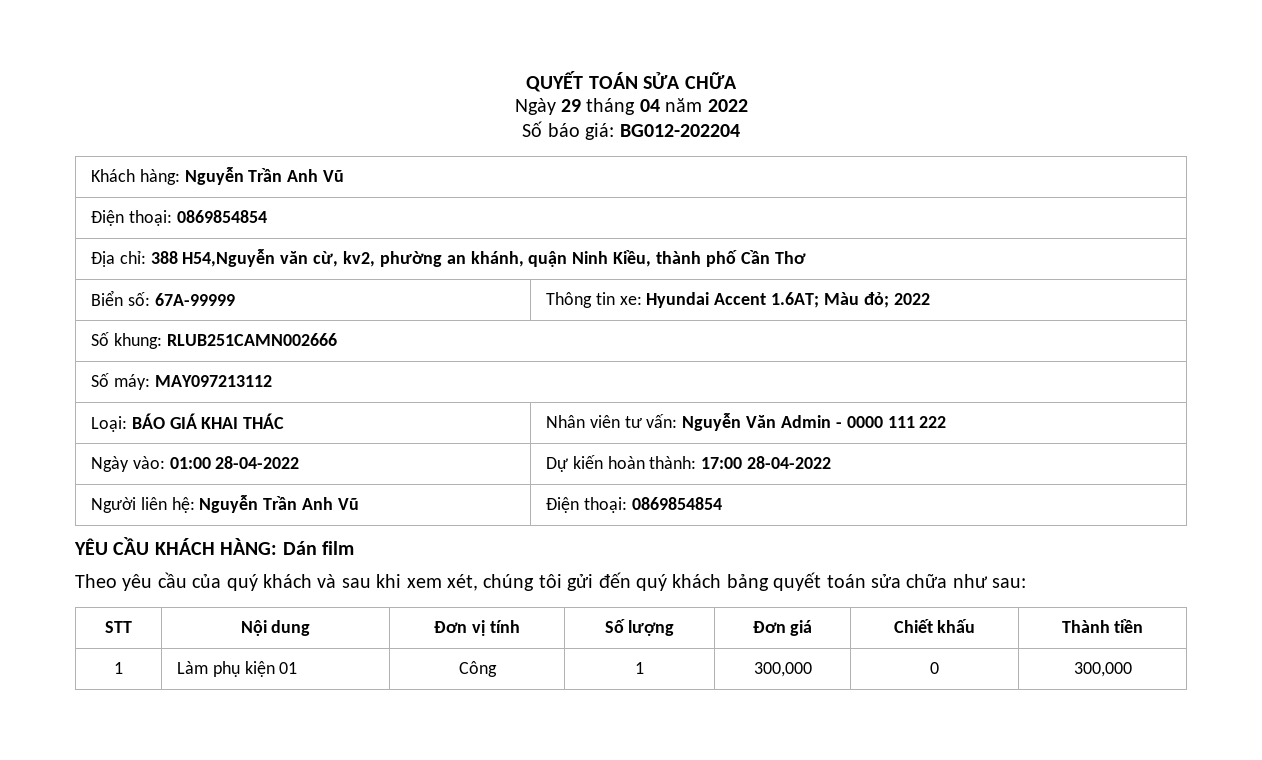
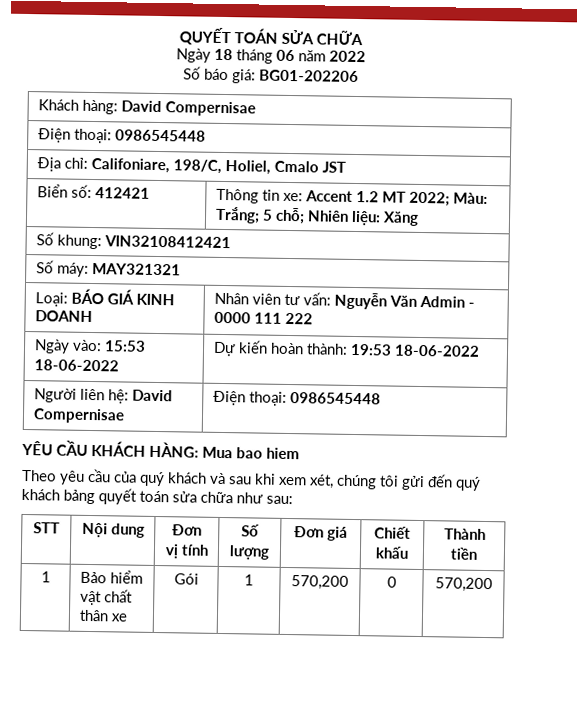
- Ngày 29 tháng 04 năm 2022
+ Ngày 18 tháng 06 năm 2022
- Số báo giá: BG012-202204
+ Số báo giá: BG01-202206
- Khách hàng: Nguyễn Trần Anh Vũ
- Điện thoại: 0869854854
+ Khách hàng: David Compernisae
+ Điện thoại: 0986545448
- Địa chỉ: 388 H54,Nguyễn văn cừ, kv2, phường an khánh, quận Ninh Kiều, thành phố Cần Thơ
+ Địa chỉ: Califoniare, 198/C, Holiel, Cmalo JST
- Biển số: 67A-99999 | Thông tin xe: Hyundai Accent 1.6AT; Màu đỏ; 2022
+ Biển số: 412421 | Thông tin xe: Accent 1.2 MT 2022; Màu: Trắng; 5 chỗ; Nhiên liệu: Xăng
- Số khung: RLUB251CAMN002666
+ Số khung: VIN32108412421
- Số máy: MAY097213112
+ Số máy: MAY321321
- Loại: BÁO GIÁ KHAI THÁC | Nhân viên tư vấn: Nguyễn Văn Admin - 0000 111 222
+ Loại: BÁO GIÁ KINH DOANH | Nhân viên tư vấn: Nguyễn Văn Admin - 0000 111 222
- Ngày vào: 01:00 28-04-2022 | Dự kiến hoàn thành: 17:00 28-04-2022
+ Ngày vào: 15:53 18-06-2022 | Dự kiến hoàn thành: 19:53 18-06-2022
- Người liên hệ: Nguyễn Trần Anh Vũ | Điện thoại: 0869854854
+ Người liên hệ: David Compernisae | Điện thoại: 0986545448
- YÊU CẦU KHÁCH HÀNG: Dán film
+ YÊU CẦU KHÁCH HÀNG: Mua bao hiem
- 1 | Làm phụ kiện 01 | Công | 1 | 300,000 | 0 | 300,000
+ 1 | Bảo hiểm vật chất thân xe | Gói | 1 | 570,200 | 0 | 570,200

